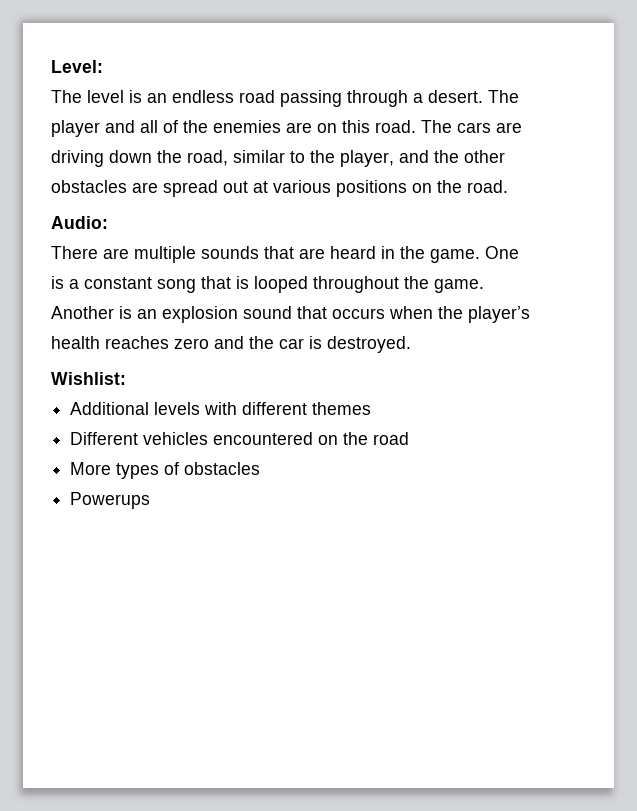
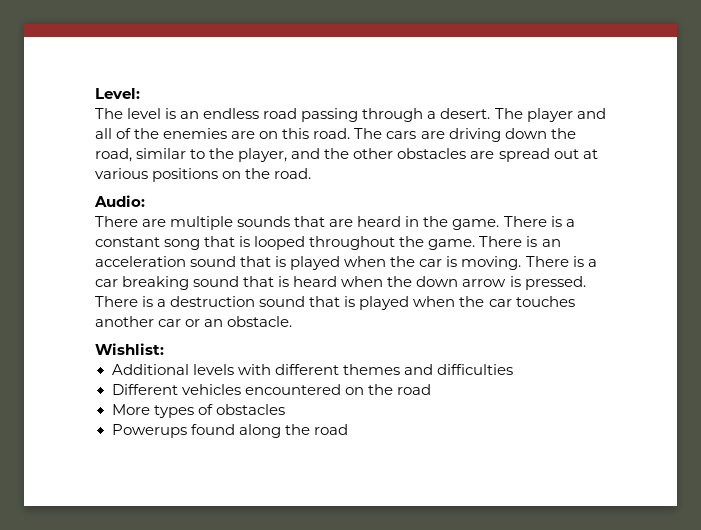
- One is a constant song that is looped throughout the game.
+ There is a constant song that is looped throughout the game.
- Another is an explosion sound that occurs when the player’s health reaches zero and the car is destroyed.
+ There is an acceleration sound that is played when the car is moving. There is a car breaking sound that is heard when the down arrow is pressed. There is a destruction sound that is played when the car touches another car or an obstacle.
- Additional levels with different themes
+ Additional levels with different themes and difficulties
- Powerups
+ Powerups found along the road

